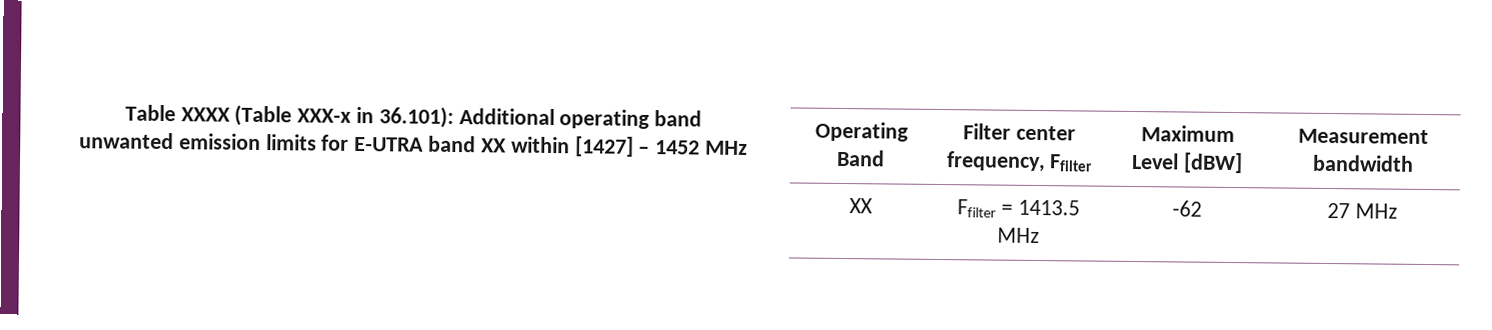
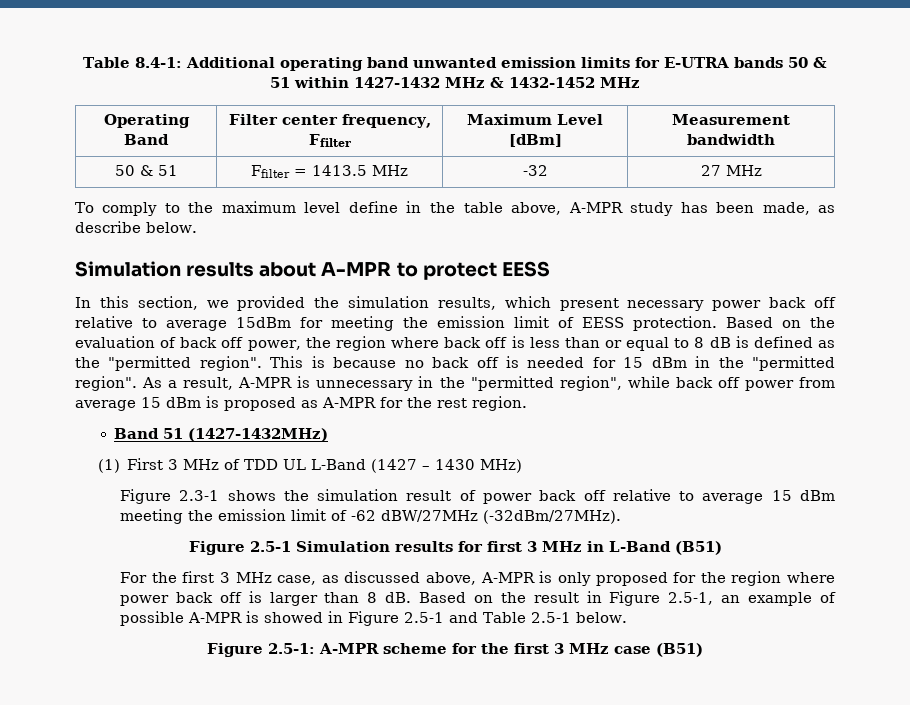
- Table XXXX (Table XXX-x in 36.101): Additional operating band unwanted emission limits for E-UTRA band XX within [1427] – 1452 MHz
+ Table 8.4-1: Additional operating band unwanted emission limits for E-UTRA bands 50 & 51 within 1427-1432 MHz & 1432-1452 MHz
- Operating Band | Filter center frequency, Ffilter | Maximum Level [dBW] | Measurement bandwidth
+ Operating Band | Filter center frequency, Ffilter | Maximum Level [dBm] | Measurement bandwidth
- XX | Ffilter = 1413.5 MHz | -62 | 27 MHz
+ 50 & 51 | Ffilter = 1413.5 MHz | -32 | 27 MHz
+ To comply to the maximum level define in the table above, A-MPR study has been made, as describe below.
+ Simulation results about A-MPR to protect EESS
+ In this section, we provided the simulation results, which present necessary power back off relative to average 15dBm for meeting the emission limit of EESS protection. Based on the evaluation of back off power, the region where back off is less than or equal to 8 dB is defined as the "permitted region". This is because no back off is needed for 15 dBm in the "permitted region". As a result, A-MPR is unnecessary in the "permitted region", while back off power from average 15 dBm is proposed as A-MPR for the rest region.
+ Band 51 (1427-1432MHz)
+ (1) First 3 MHz of TDD UL L-Band (1427 – 1430 MHz)
+ Figure 2.3-1 shows the simulation result of power back off relative to average 15 dBm meeting the emission limit of -62 dBW/27MHz (-32dBm/27MHz).
+ Figure 2.5-1 Simulation results for first 3 MHz in L-Band (B51)
+ For the first 3 MHz case, as discussed above, A-MPR is only proposed for the region where power back off is larger than 8 dB. Based on the result in Figure 2.5-1, an example of possible A-MPR is showed in Figure 2.5-1 and Table 2.5-1 below.
+ Figure 2.5-1: A-MPR scheme for the first 3 MHz case (B51)

